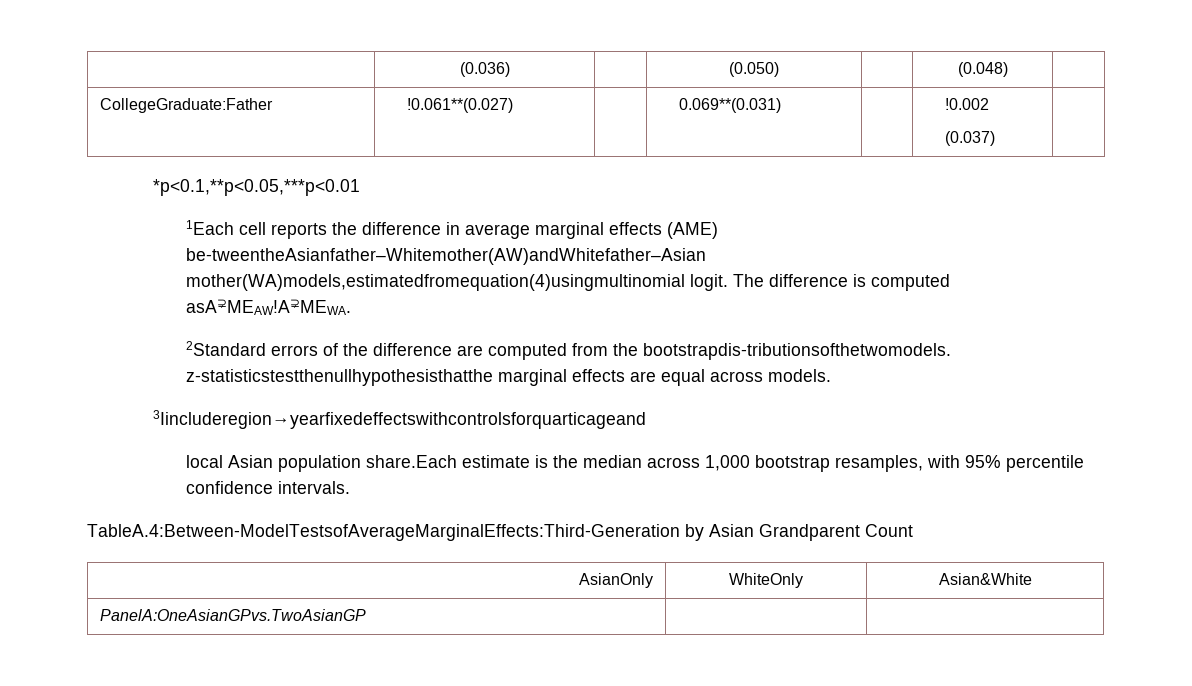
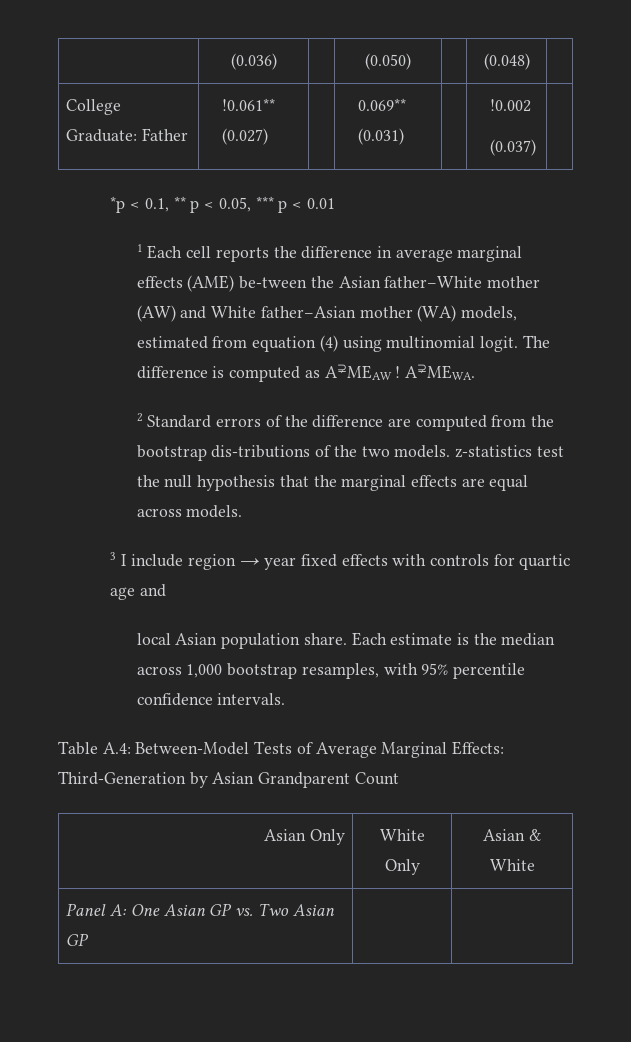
- CollegeGraduate:Father | !0.061**(0.027) | | 0.069**(0.031) | | !0.002
+ College Graduate: Father | !0.061** (0.027) | | 0.069** (0.031) | | !0.002
  (0.037) |
- *p<0.1,**p<0.05,***p<0.01
- 1Each cell reports the difference in average marginal effects (AME) be-tweentheAsianfather–Whitemother(AW)andWhitefather–Asian mother(WA)models,estimatedfromequation(4)usingmultinomial logit.
+ *p < 0.1, ** p < 0.05, *** p < 0.01
+ 1 Each cell reports the difference in average marginal effects (AME) be-tween the Asian father–White mother (AW) and White father–Asian mother (WA) models, estimated from equation (4) using multinomial logit.
- The difference is computed asA⊋MEAW!A⊋MEWA.
- 2Standard errors of the difference are computed from the bootstrapdis-tributionsofthetwomodels. z-statisticstestthenullhypothesisthatthe marginal effects are equal across models.
+ The difference is computed as A⊋MEAW ! A⊋MEWA.
+ 2 Standard errors of the difference are computed from the bootstrap dis-tributions of the two models. z-statistics test the null hypothesis that the marginal effects are equal across models.
- 3Iincluderegion→yearfixedeffectswithcontrolsforquarticageand
+ 3 I include region → year fixed effects with controls for quartic age and
- local Asian population share.Each estimate is the median across 1,000 bootstrap resamples, with 95% percentile confidence intervals.
+ local Asian population share. Each estimate is the median across 1,000 bootstrap resamples, with 95% percentile confidence intervals.
- TableA.4:Between-ModelTestsofAverageMarginalEffects:Third-Generation by Asian Grandparent Count
- AsianOnly | WhiteOnly | Asian&White
- PanelA:OneAsianGPvs.TwoAsianGP | |
+ Table A.4: Between-Model Tests of Average Marginal Effects: Third-Generation by Asian Grandparent Count
+ Asian Only | White Only | Asian & White
+ Panel A: One Asian GP vs. Two Asian GP | |

